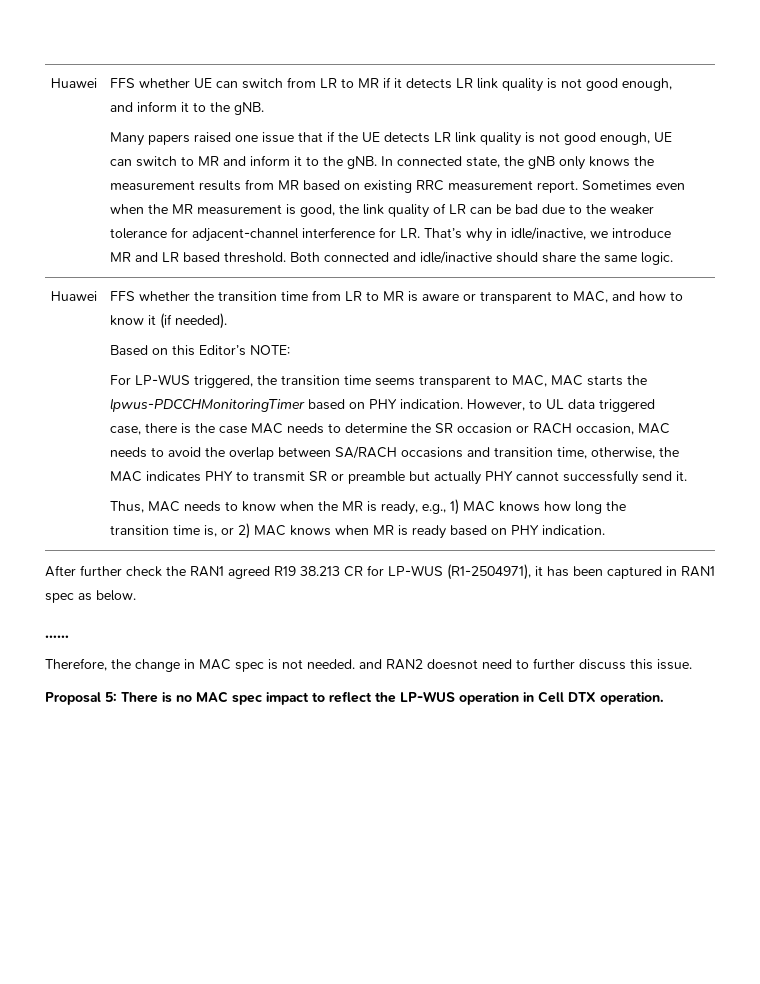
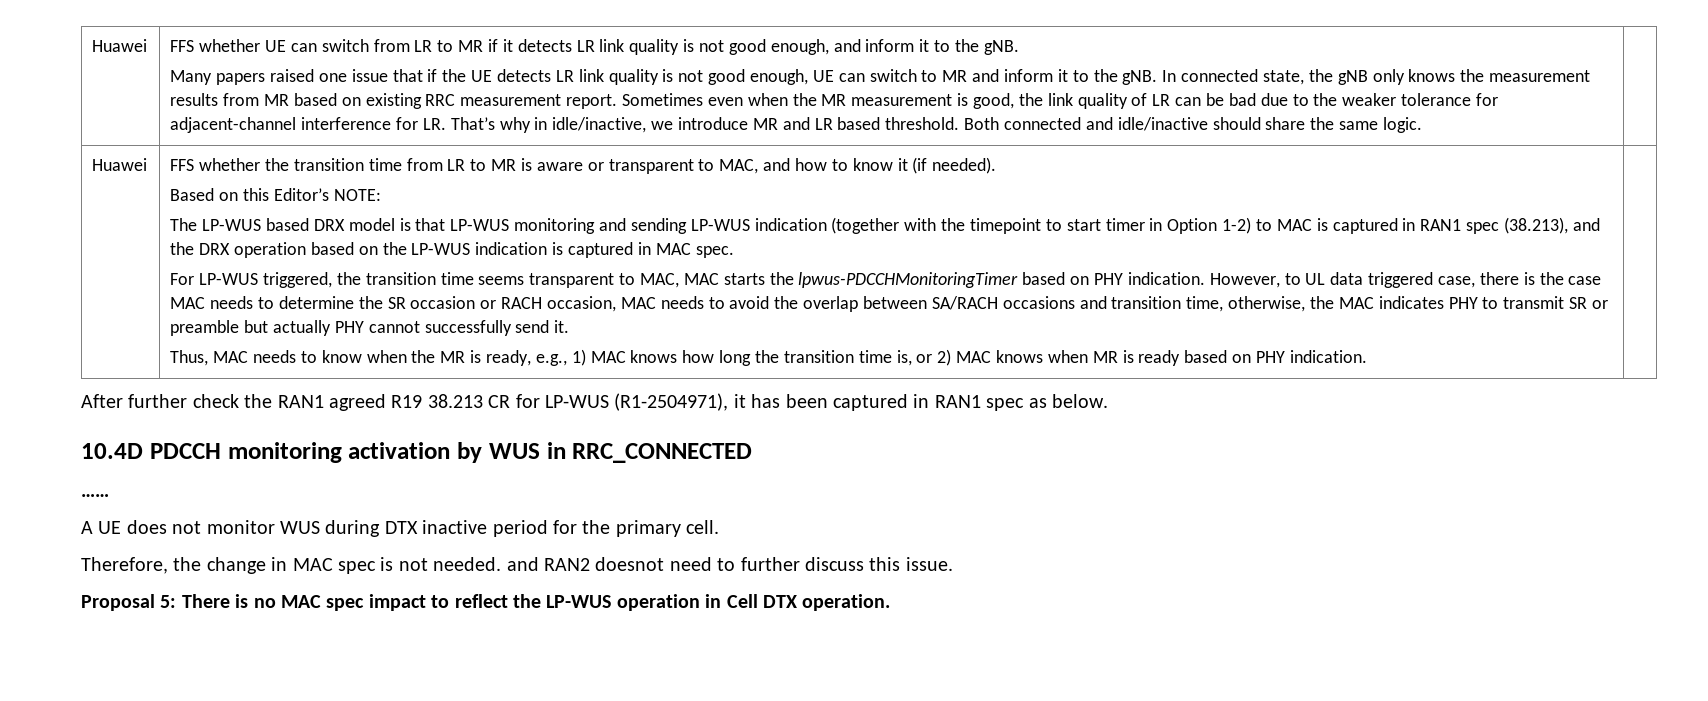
+ The LP-WUS based DRX model is that LP-WUS monitoring and sending LP-WUS indication (together with the timepoint to start timer in Option 1-2) to MAC is captured in RAN1 spec (38.213), and the DRX operation based on the LP-WUS indication is captured in MAC spec.
+ 10.4D PDCCH monitoring activation by WUS in RRC_CONNECTED
  ……
+ A UE does not monitor WUS during DTX inactive period for the primary cell.

